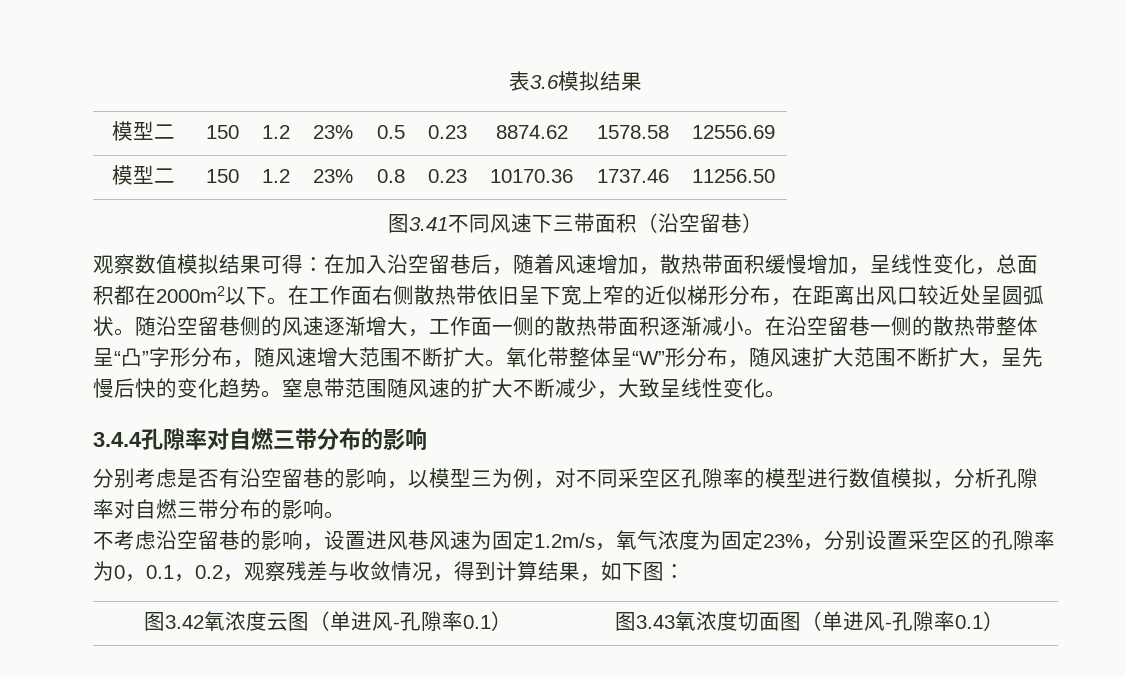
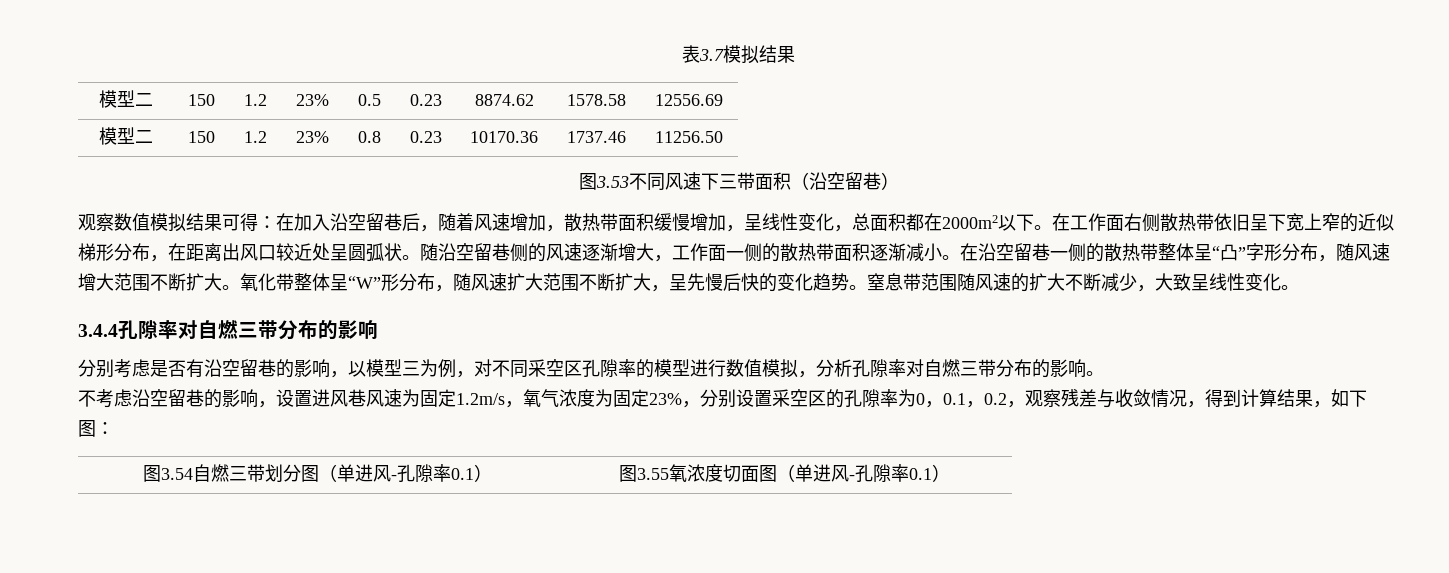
- 表3.6模拟结果
+ 表3.7模拟结果
- 图3.41不同风速下三带面积（沿空留巷）
+ 图3.53不同风速下三带面积（沿空留巷）
- 图3.42氧浓度云图（单进风-孔隙率0.1） | 图3.43氧浓度切面图（单进风-孔隙率0.1）
+ 图3.54自燃三带划分图（单进风-孔隙率0.1） | 图3.55氧浓度切面图（单进风-孔隙率0.1）

